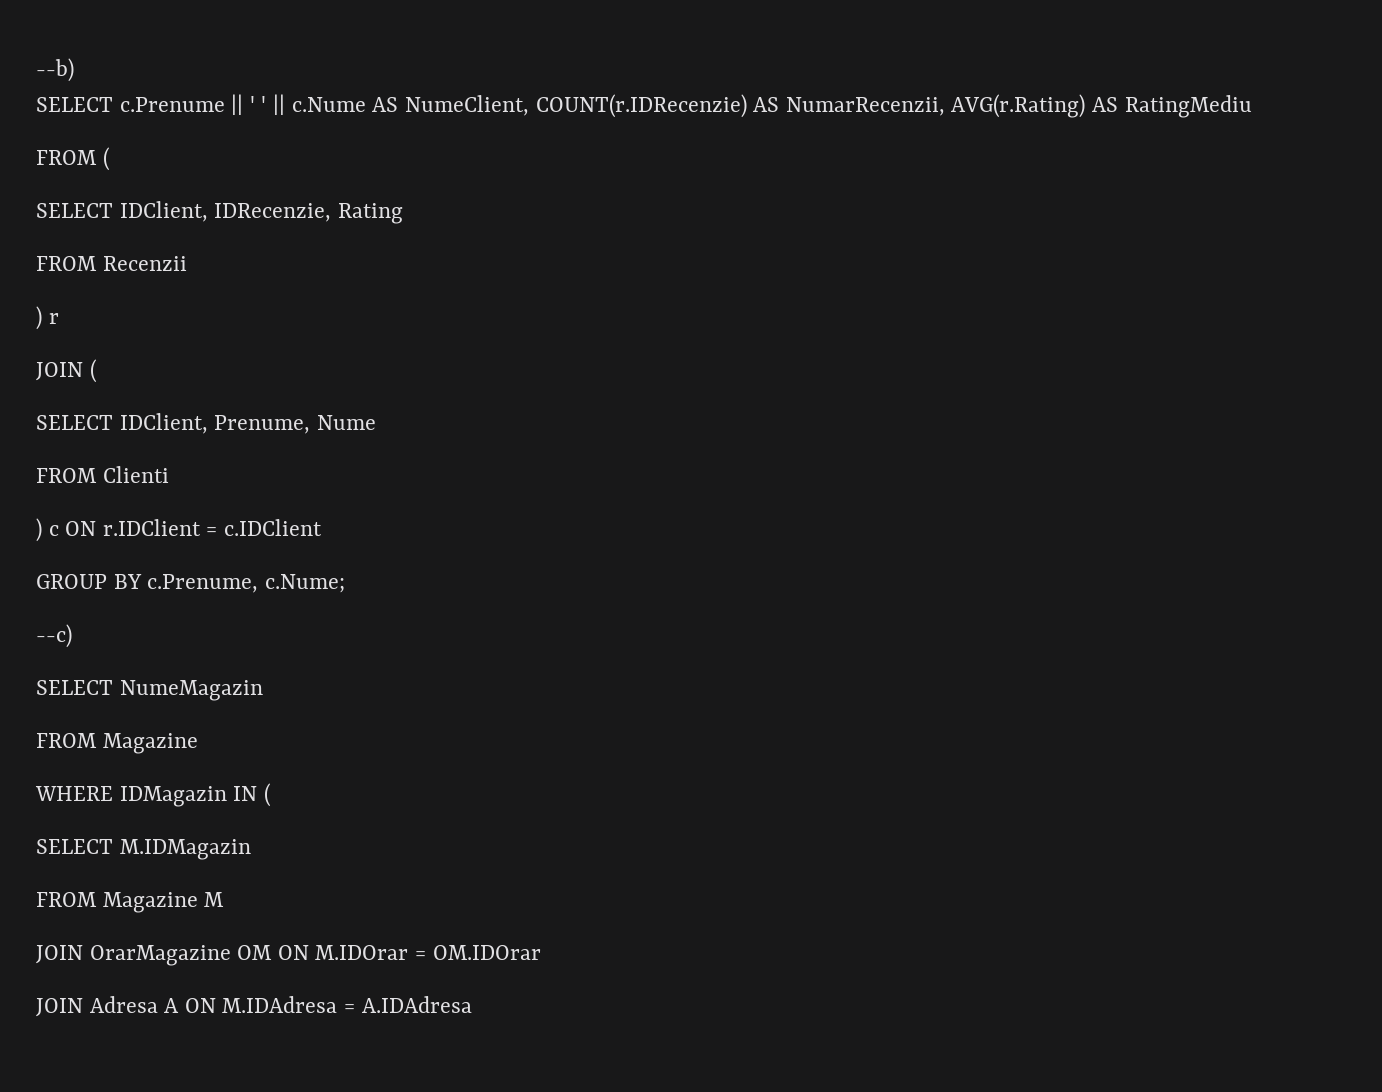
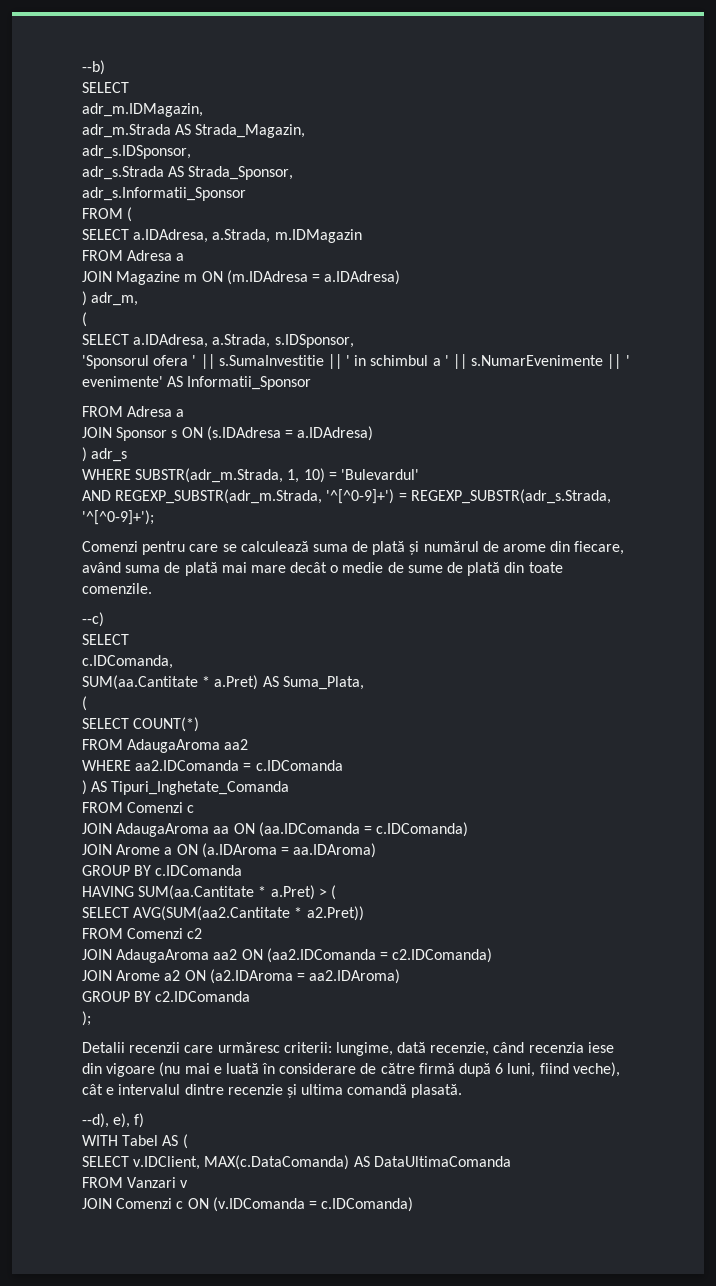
  --b)
- SELECT c.Prenume || ' ' || c.Nume AS NumeClient, COUNT(r.IDRecenzie) AS NumarRecenzii, AVG(r.Rating) AS RatingMediu
+ SELECT
+ adr_m.IDMagazin,
+ adr_m.Strada AS Strada_Magazin,
+ adr_s.IDSponsor,
+ adr_s.Strada AS Strada_Sponsor,
+ adr_s.Informatii_Sponsor
  FROM (
- SELECT IDClient, IDRecenzie, Rating
- FROM Recenzii
- ) r
- JOIN (
- SELECT IDClient, Prenume, Nume
- FROM Clienti
- ) c ON r.IDClient = c.IDClient
- GROUP BY c.Prenume, c.Nume;
+ SELECT a.IDAdresa, a.Strada, m.IDMagazin
+ FROM Adresa a
+ JOIN Magazine m ON (m.IDAdresa = a.IDAdresa)
+ ) adr_m,
+ (
+ SELECT a.IDAdresa, a.Strada, s.IDSponsor,
+ 'Sponsorul ofera ' || s.SumaInvestitie || ' in schimbul a ' || s.NumarEvenimente || ' evenimente' AS Informatii_Sponsor
+ FROM Adresa a
+ JOIN Sponsor s ON (s.IDAdresa = a.IDAdresa)
+ ) adr_s
+ WHERE SUBSTR(adr_m.Strada, 1, 10) = 'Bulevardul'
+ AND REGEXP_SUBSTR(adr_m.Strada, '^[^0-9]+') = REGEXP_SUBSTR(adr_s.Strada, '^[^0-9]+');
+ Comenzi pentru care se calculează suma de plată și numărul de arome din fiecare, având suma de plată mai mare decât o medie de sume de plată din toate comenzile.
  --c)
- SELECT NumeMagazin
- FROM Magazine
- WHERE IDMagazin IN (
- SELECT M.IDMagazin
- FROM Magazine M
- JOIN OrarMagazine OM ON M.IDOrar = OM.IDOrar
- JOIN Adresa A ON M.IDAdresa = A.IDAdresa
+ SELECT
+ c.IDComanda,
+ SUM(aa.Cantitate * a.Pret) AS Suma_Plata,
+ (
+ SELECT COUNT(*)
+ FROM AdaugaAroma aa2
+ WHERE aa2.IDComanda = c.IDComanda
+ ) AS Tipuri_Inghetate_Comanda
+ FROM Comenzi c
+ JOIN AdaugaAroma aa ON (aa.IDComanda = c.IDComanda)
+ JOIN Arome a ON (a.IDAroma = aa.IDAroma)
+ GROUP BY c.IDComanda
+ HAVING SUM(aa.Cantitate * a.Pret) > (
+ SELECT AVG(SUM(aa2.Cantitate * a2.Pret))
+ FROM Comenzi c2
+ JOIN AdaugaAroma aa2 ON (aa2.IDComanda = c2.IDComanda)
+ JOIN Arome a2 ON (a2.IDAroma = aa2.IDAroma)
+ GROUP BY c2.IDComanda
+ );
+ Detalii recenzii care urmăresc criterii: lungime, dată recenzie, când recenzia iese din vigoare (nu mai e luată în considerare de către firmă după 6 luni, fiind veche), cât e intervalul dintre recenzie și ultima comandă plasată.
+ --d), e), f)
+ WITH Tabel AS (
+ SELECT v.IDClient, MAX(c.DataComanda) AS DataUltimaComanda
+ FROM Vanzari v
+ JOIN Comenzi c ON (v.IDComanda = c.IDComanda)

